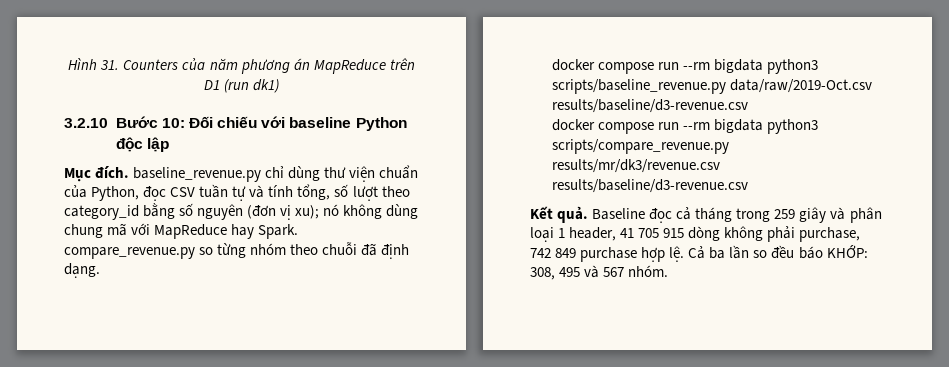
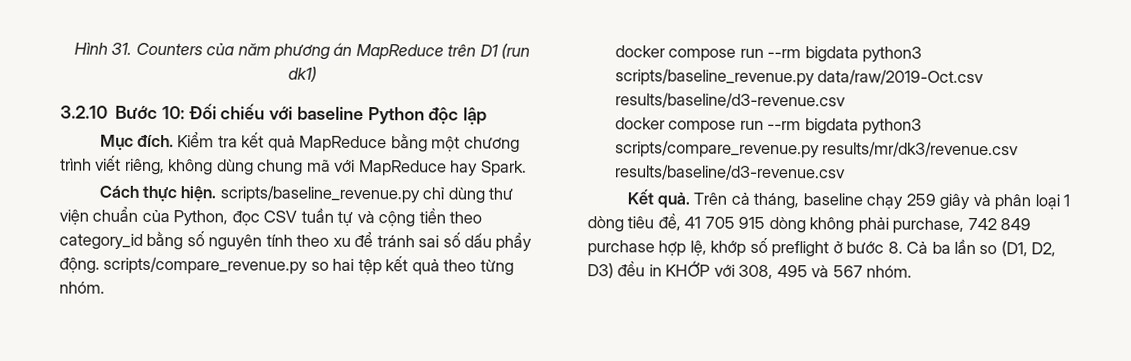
- Mục đích. baseline_revenue.py chỉ dùng thư viện chuẩn của Python, đọc CSV tuần tự và tính tổng, số lượt theo category_id bằng số nguyên (đơn vị xu); nó không dùng chung mã với MapReduce hay Spark. compare_revenue.py so từng nhóm theo chuỗi đã định dạng.
+ Mục đích. Kiểm tra kết quả MapReduce bằng một chương trình viết riêng, không dùng chung mã với MapReduce hay Spark.
+ Cách thực hiện. scripts/baseline_revenue.py chỉ dùng thư viện chuẩn của Python, đọc CSV tuần tự và cộng tiền theo category_id bằng số nguyên tính theo xu để tránh sai số dấu phẩy động. scripts/compare_revenue.py so hai tệp kết quả theo từng nhóm.
- Baseline đọc cả tháng trong 259 giây và phân loại 1 header, 41 705 915 dòng không phải purchase, 742 849 purchase hợp lệ. Cả ba lần so đều báo KHỚP: 308, 495 và 567 nhóm.
+ Trên cả tháng, baseline chạy 259 giây và phân loại 1 dòng tiêu đề, 41 705 915 dòng không phải purchase, 742 849 purchase hợp lệ, khớp số preflight ở bước 8. Cả ba lần so (D1, D2, D3) đều in KHỚP với 308, 495 và 567 nhóm.

